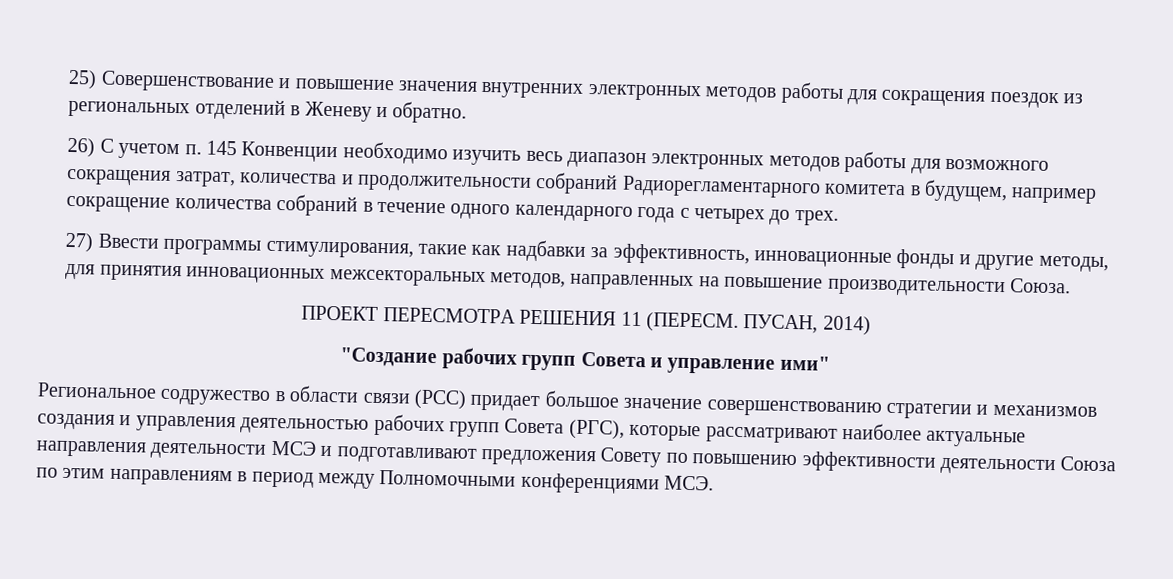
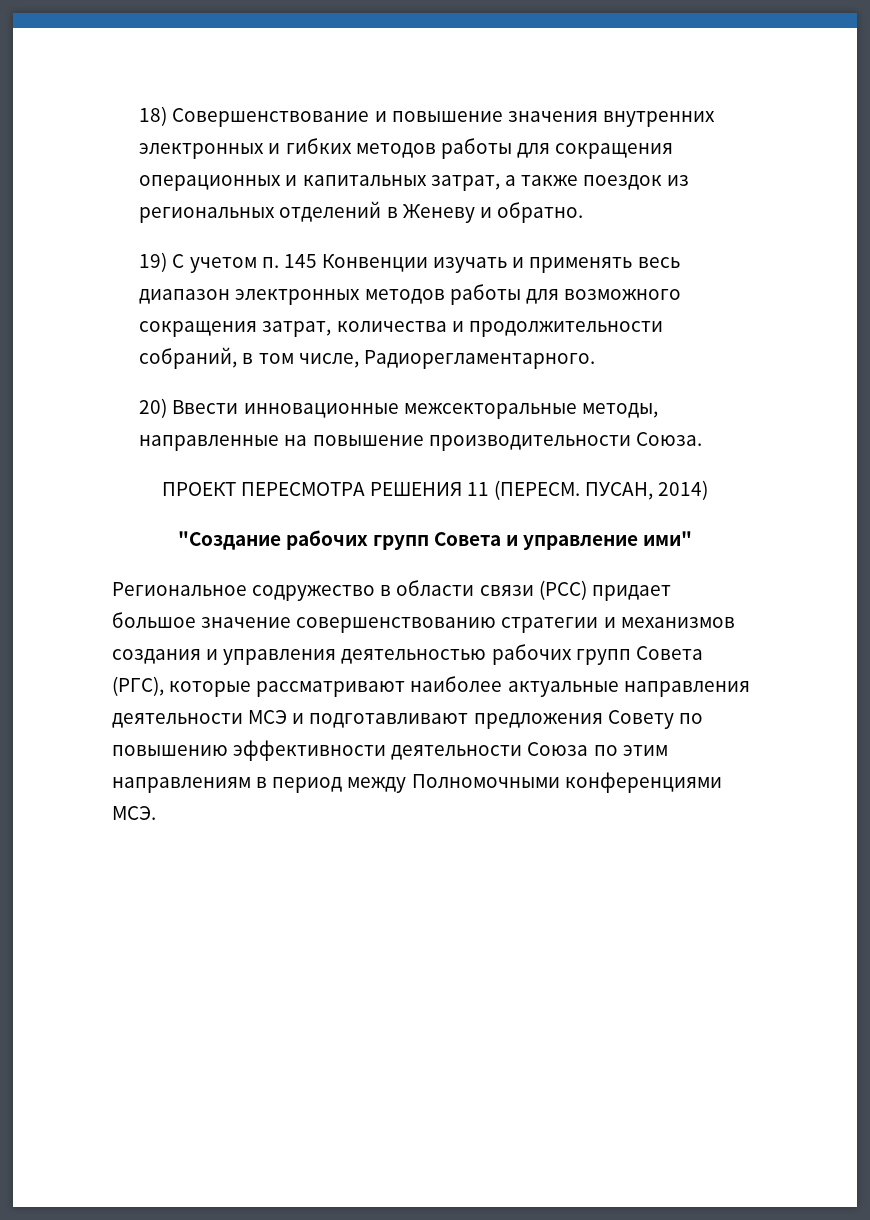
- 25) Совершенствование и повышение значения внутренних электронных методов работы для сокращения поездок из региональных отделений в Женеву и обратно.
+ 18) Совершенствование и повышение значения внутренних электронных и гибких методов работы для сокращения операционных и капитальных затрат, а также поездок из региональных отделений в Женеву и обратно.
- 26) С учетом п. 145 Конвенции необходимо изучить весь диапазон электронных методов работы для возможного сокращения затрат, количества и продолжительности собраний Радиорегламентарного комитета в будущем, например сокращение количества собраний в течение одного календарного года с четырех до трех.
- 27) Ввести программы стимулирования, такие как надбавки за эффективность, инновационные фонды и другие методы, для принятия инновационных межсекторальных методов, направленных на повышение производительности Союза.
+ 19) С учетом п. 145 Конвенции изучать и применять весь диапазон электронных методов работы для возможного сокращения затрат, количества и продолжительности собраний, в том числе, Радиорегламентарного.
+ 20) Ввести инновационные межсекторальные методы, направленные на повышение производительности Союза.

